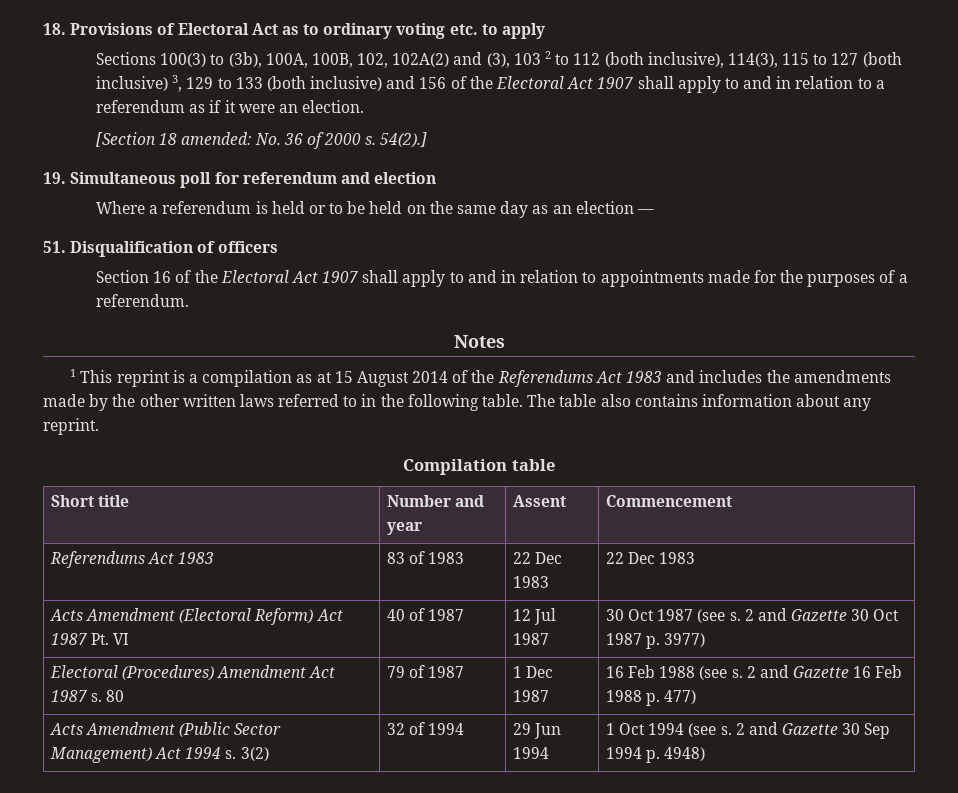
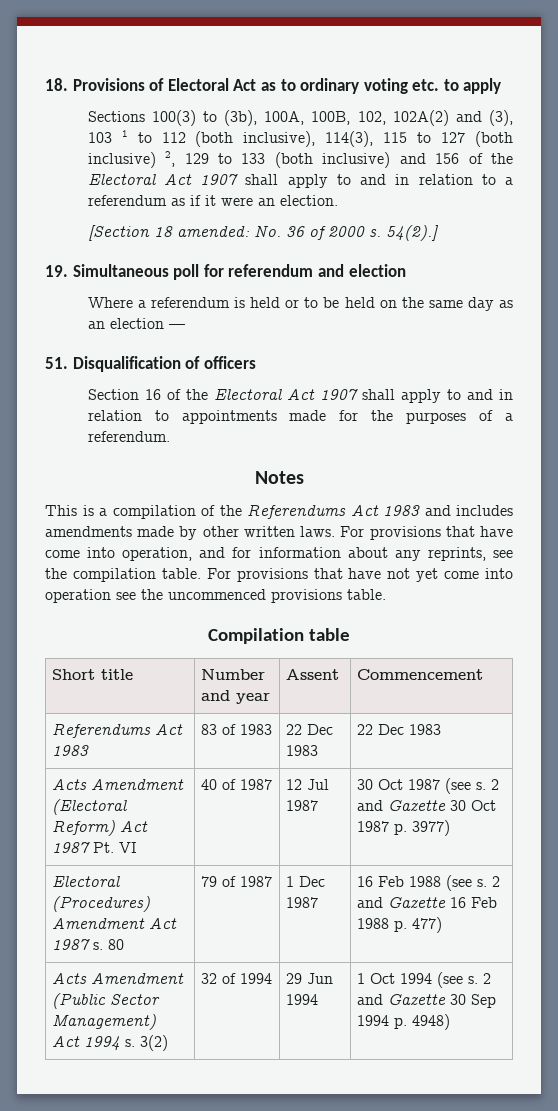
- Sections 100(3) to (3b), 100A, 100B, 102, 102A(2) and (3), 103 2 to 112 (both inclusive), 114(3), 115 to 127 (both inclusive) 3, 129 to 133 (both inclusive) and 156 of the Electoral Act 1907 shall apply to and in relation to a referendum as if it were an election.
+ Sections 100(3) to (3b), 100A, 100B, 102, 102A(2) and (3), 103 1 to 112 (both inclusive), 114(3), 115 to 127 (both inclusive) 2, 129 to 133 (both inclusive) and 156 of the Electoral Act 1907 shall apply to and in relation to a referendum as if it were an election.
- 1 This reprint is a compilation as at 15 August 2014 of the Referendums Act 1983 and includes the amendments made by the other written laws referred to in the following table. The table also contains information about any reprint.
+ This is a compilation of the Referendums Act 1983 and includes amendments made by other written laws. For provisions that have come into operation, and for information about any reprints, see the compilation table. For provisions that have not yet come into operation see the uncommenced provisions table.

